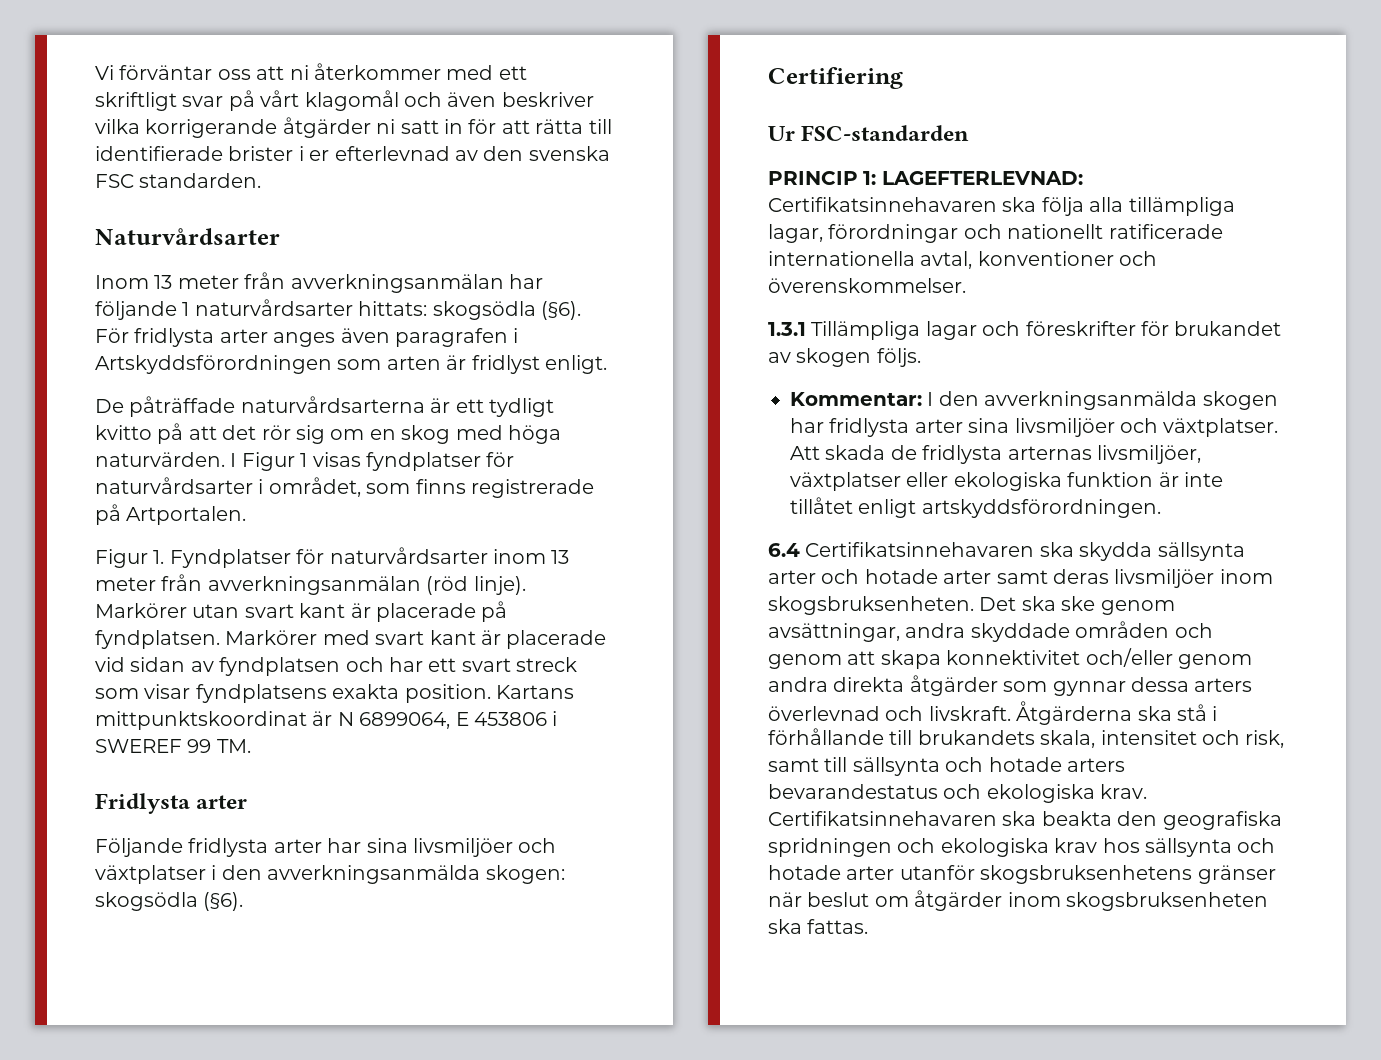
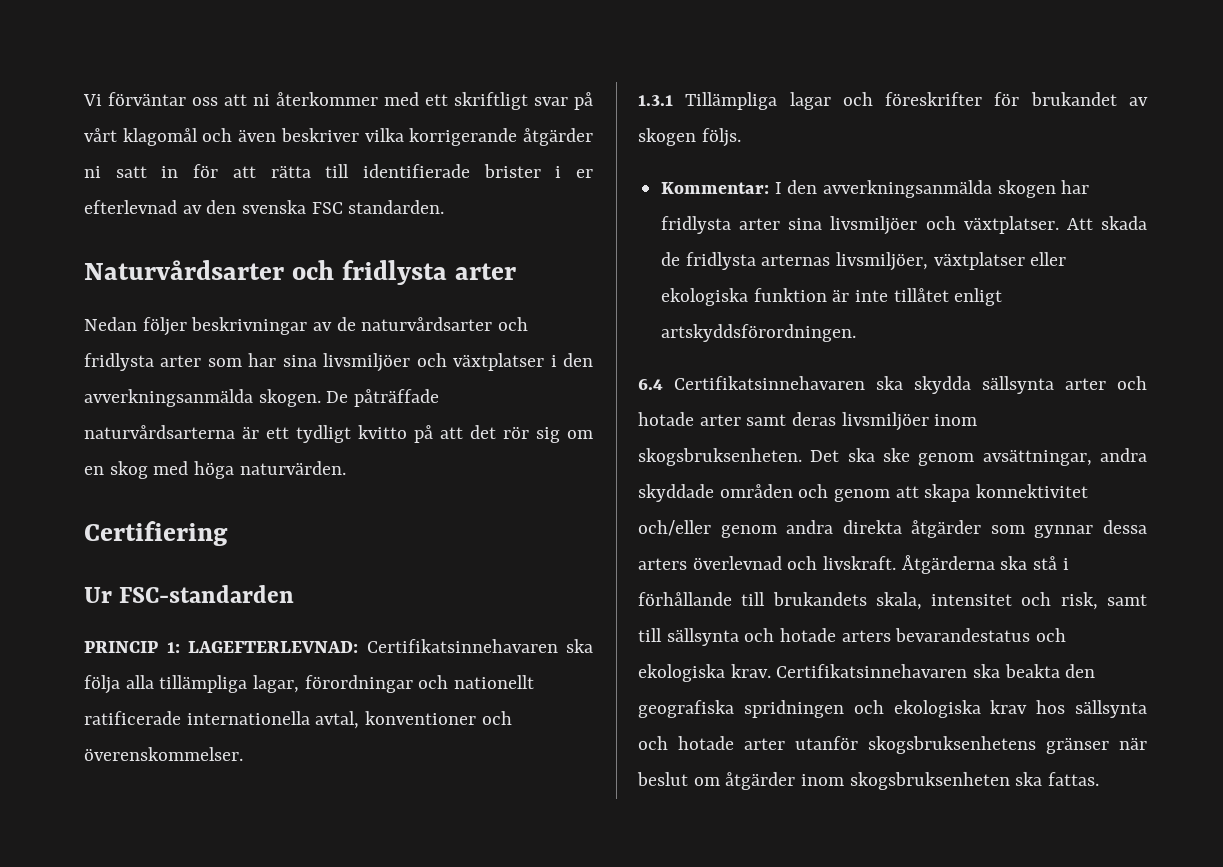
- Naturvårdsarter
- Inom 13 meter från avverkningsanmälan har följande 1 naturvårdsarter hittats: skogsödla (§6). För fridlysta arter anges även paragrafen i Artskyddsförordningen som arten är fridlyst enligt.
- De påträffade naturvårdsarterna är ett tydligt kvitto på att det rör sig om en skog med höga naturvärden. I Figur 1 visas fyndplatser för naturvårdsarter i området, som finns registrerade på Artportalen.
- Figur 1. Fyndplatser för naturvårdsarter inom 13 meter från avverkningsanmälan (röd linje). Markörer utan svart kant är placerade på fyndplatsen. Markörer med svart kant är placerade vid sidan av fyndplatsen och har ett svart streck som visar fyndplatsens exakta position. Kartans mittpunktskoordinat är N 6899064, E 453806 i SWEREF 99 TM.
- Fridlysta arter
- Följande fridlysta arter har sina livsmiljöer och växtplatser i den avverkningsanmälda skogen: skogsödla (§6).
+ Naturvårdsarter och fridlysta arter
+ Nedan följer beskrivningar av de naturvårdsarter och fridlysta arter som har sina livsmiljöer och växtplatser i den avverkningsanmälda skogen. De påträffade naturvårdsarterna är ett tydligt kvitto på att det rör sig om en skog med höga naturvärden.

